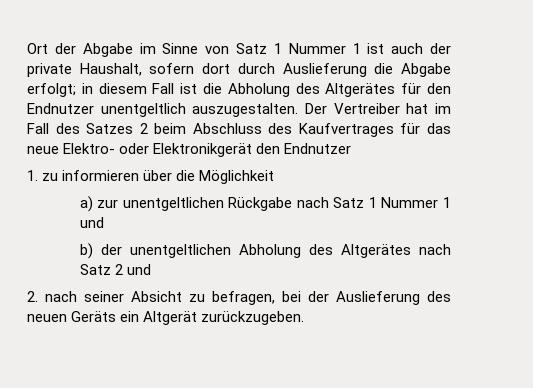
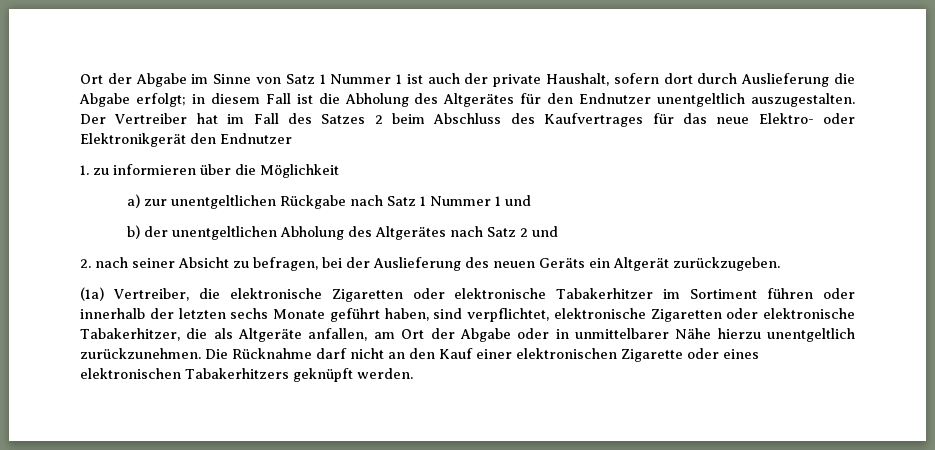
+ (1a) Vertreiber, die elektronische Zigaretten oder elektronische Tabakerhitzer im Sortiment führen oder innerhalb der letzten sechs Monate geführt haben, sind verpflichtet, elektronische Zigaretten oder elektronische Tabakerhitzer, die als Altgeräte anfallen, am Ort der Abgabe oder in unmittelbarer Nähe hierzu unentgeltlich zurückzunehmen. Die Rücknahme darf nicht an den Kauf einer elektronischen Zigarette oder eines elektronischen Tabakerhitzers geknüpft werden.

